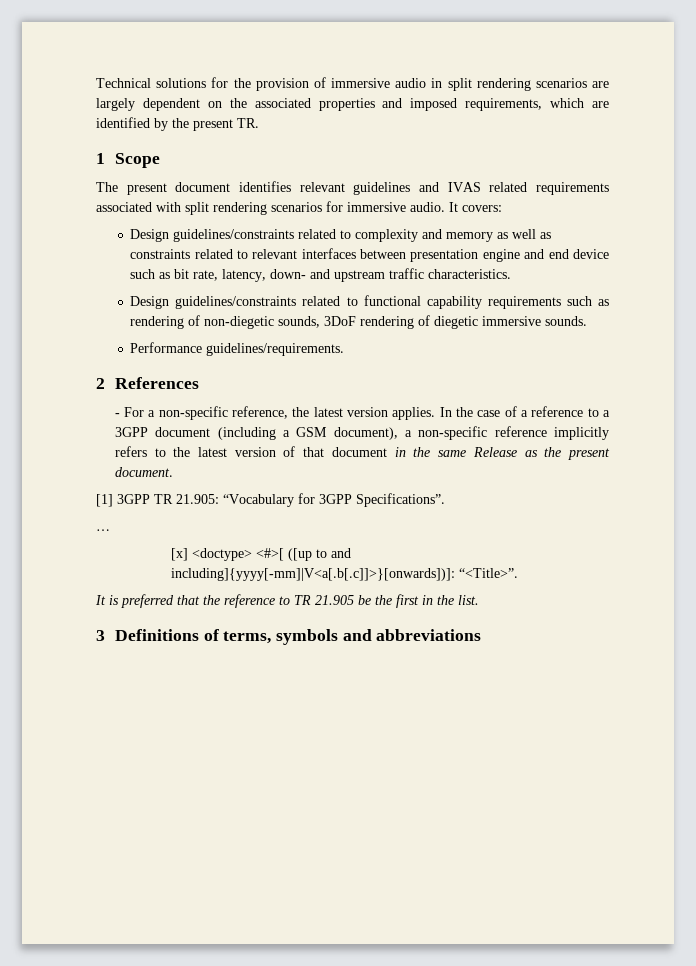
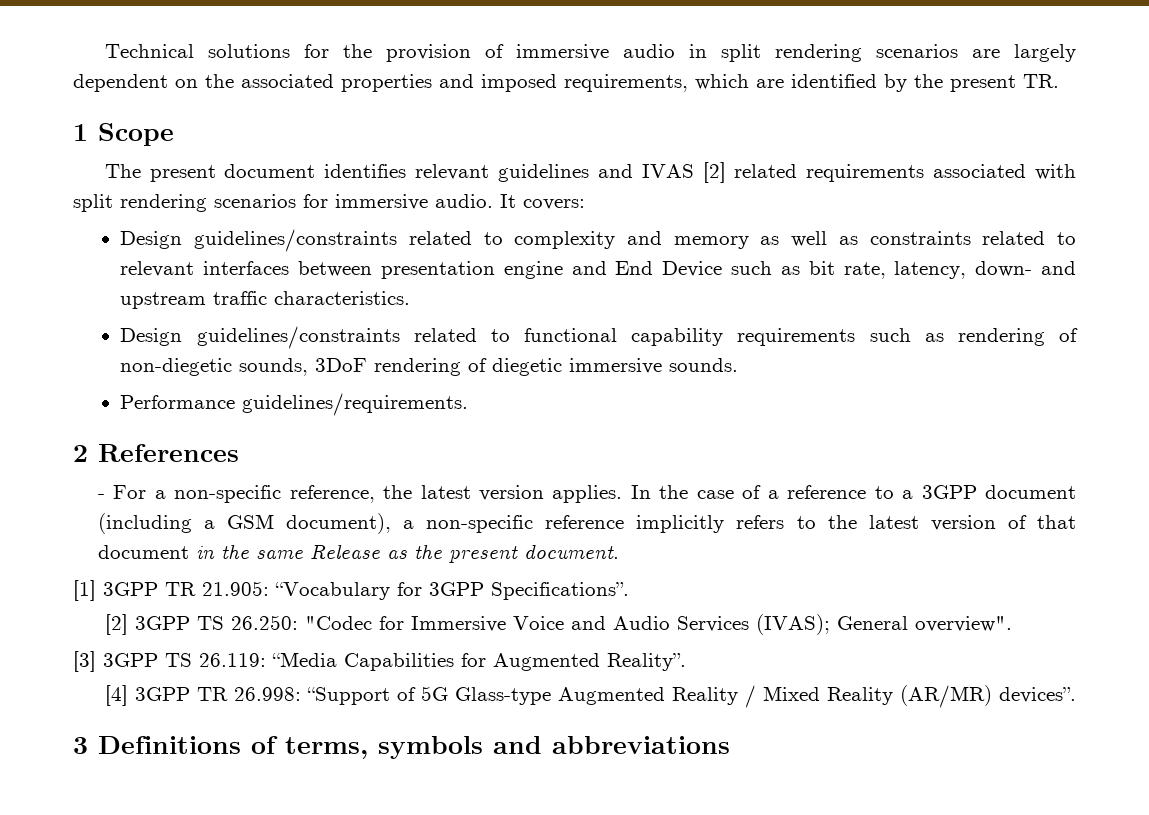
- The present document identifies relevant guidelines and IVAS related requirements associated with split rendering scenarios for immersive audio.
+ The present document identifies relevant guidelines and IVAS [2] related requirements associated with split rendering scenarios for immersive audio.
- Design guidelines/constraints related to complexity and memory as well as constraints related to relevant interfaces between presentation engine and end device such as bit rate, latency, down- and upstream traffic characteristics.
+ Design guidelines/constraints related to complexity and memory as well as constraints related to relevant interfaces between presentation engine and End Device such as bit rate, latency, down- and upstream traffic characteristics.
- …
- [x] <doctype> <#>[ ([up to and including]{yyyy[-mm]|V<a[.b[.c]]>}[onwards])]: “<Title>”.
- It is preferred that the reference to TR 21.905 be the first in the list.
+ [2] 3GPP TS 26.250: "Codec for Immersive Voice and Audio Services (IVAS); General overview".
+ [3] 3GPP TS 26.119: “Media Capabilities for Augmented Reality”.
+ [4] 3GPP TR 26.998: “Support of 5G Glass-type Augmented Reality / Mixed Reality (AR/MR) devices”.

